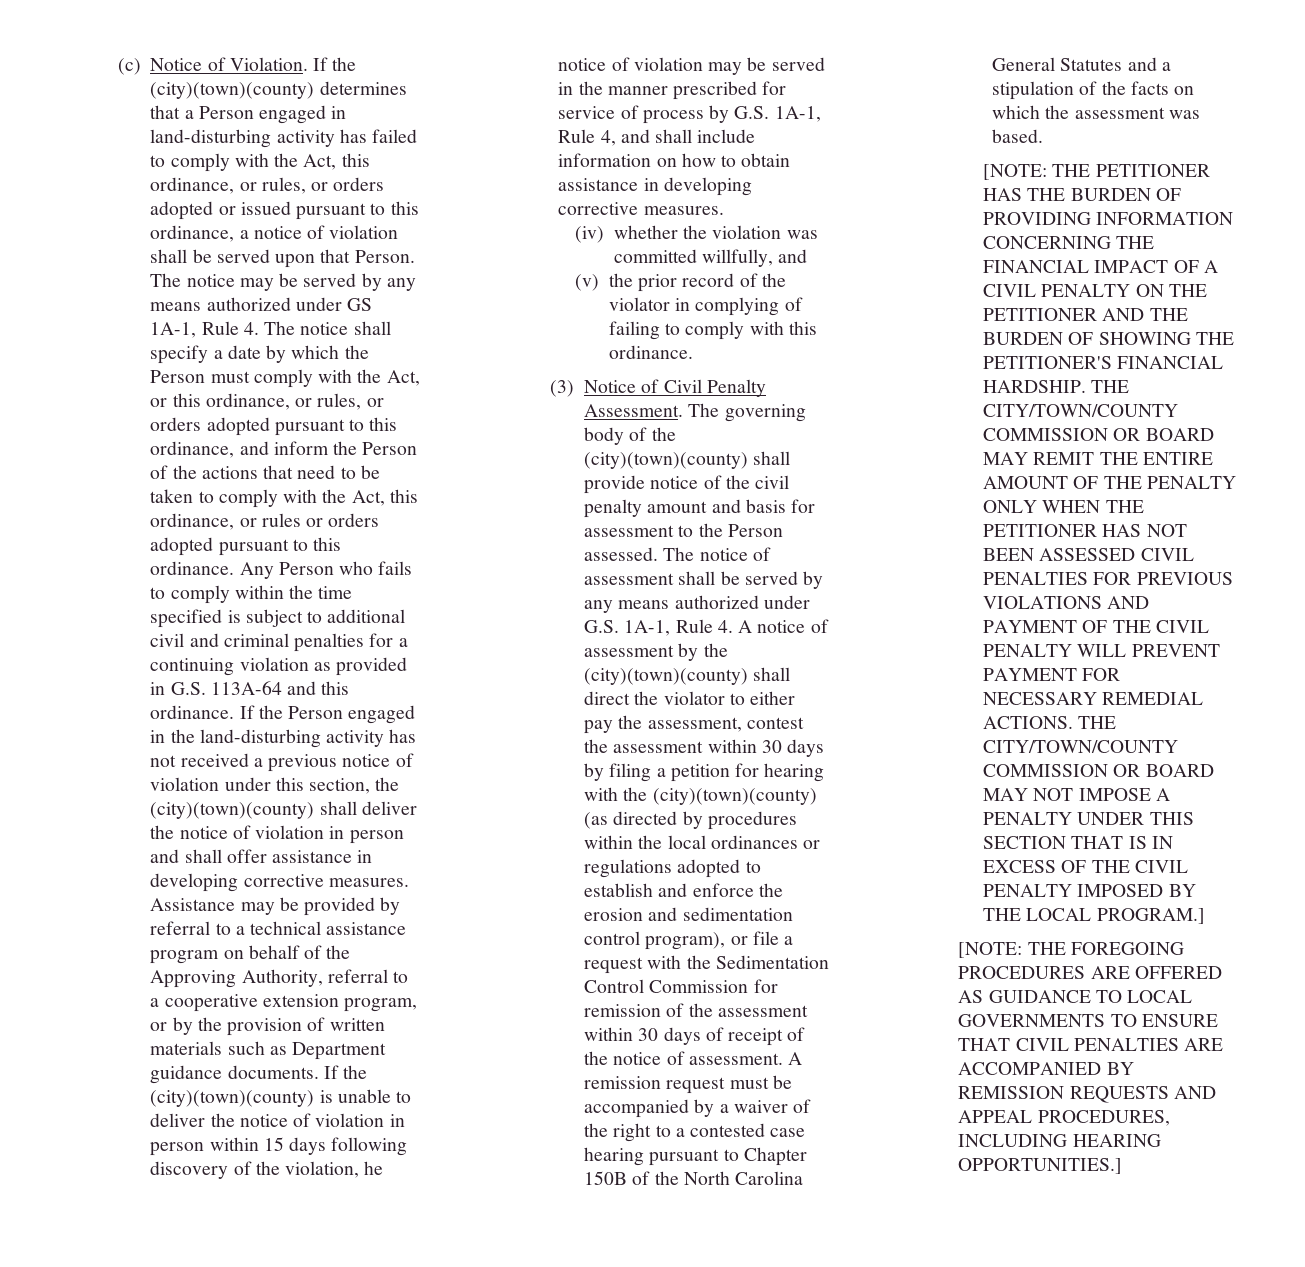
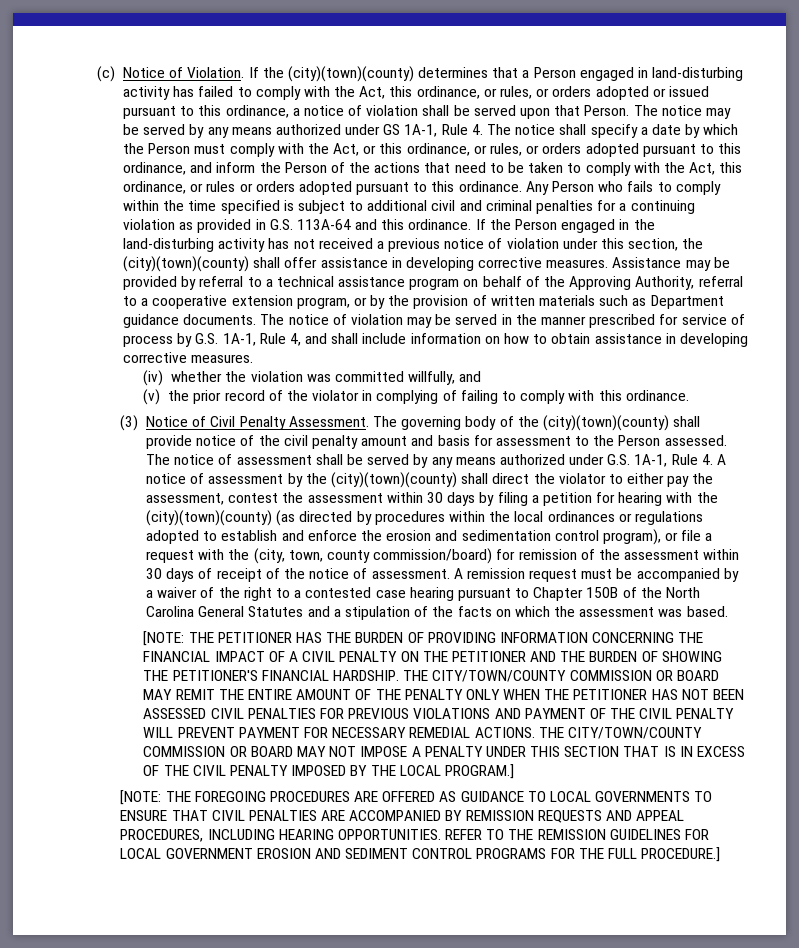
- If the Person engaged in the land-disturbing activity has not received a previous notice of violation under this section, the (city)(town)(county) shall deliver the notice of violation in person and shall offer assistance in developing corrective measures.
+ If the Person engaged in the land-disturbing activity has not received a previous notice of violation under this section, the (city)(town)(county) shall offer assistance in developing corrective measures.
- If the (city)(town)(county) is unable to deliver the notice of violation in person within 15 days following discovery of the violation, he notice of violation may be served in the manner prescribed for service of process by G.S. 1A-1, Rule 4, and shall include information on how to obtain assistance in developing corrective measures.
+ The notice of violation may be served in the manner prescribed for service of process by G.S. 1A-1, Rule 4, and shall include information on how to obtain assistance in developing corrective measures.
- The notice of assessment shall be served by any means authorized under G.S. 1A-1, Rule 4. A notice of assessment by the (city)(town)(county) shall direct the violator to either pay the assessment, contest the assessment within 30 days by filing a petition for hearing with the (city)(town)(county) (as directed by procedures within the local ordinances or regulations adopted to establish and enforce the erosion and sedimentation control program), or file a request with the Sedimentation Control Commission for remission of the assessment within 30 days of receipt of the notice of assessment.
+ The notice of assessment shall be served by any means authorized under G.S. 1A-1, Rule 4. A notice of assessment by the (city)(town)(county) shall direct the violator to either pay the assessment, contest the assessment within 30 days by filing a petition for hearing with the (city)(town)(county) (as directed by procedures within the local ordinances or regulations adopted to establish and enforce the erosion and sedimentation control program), or file a request with the (city, town, county commission/board) for remission of the assessment within 30 days of receipt of the notice of assessment.
- [NOTE: THE FOREGOING PROCEDURES ARE OFFERED AS GUIDANCE TO LOCAL GOVERNMENTS TO ENSURE THAT CIVIL PENALTIES ARE ACCOMPANIED BY REMISSION REQUESTS AND APPEAL PROCEDURES, INCLUDING HEARING OPPORTUNITIES.]
+ [NOTE: THE FOREGOING PROCEDURES ARE OFFERED AS GUIDANCE TO LOCAL GOVERNMENTS TO ENSURE THAT CIVIL PENALTIES ARE ACCOMPANIED BY REMISSION REQUESTS AND APPEAL PROCEDURES, INCLUDING HEARING OPPORTUNITIES. REFER TO THE REMISSION GUIDELINES FOR LOCAL GOVERNMENT EROSION AND SEDIMENT CONTROL PROGRAMS FOR THE FULL PROCEDURE.]

